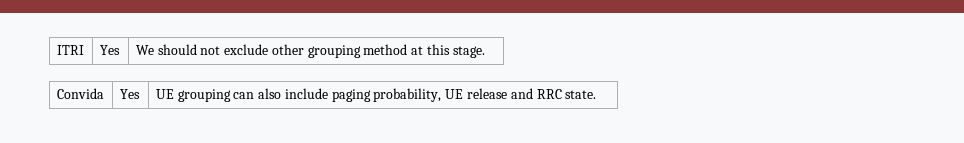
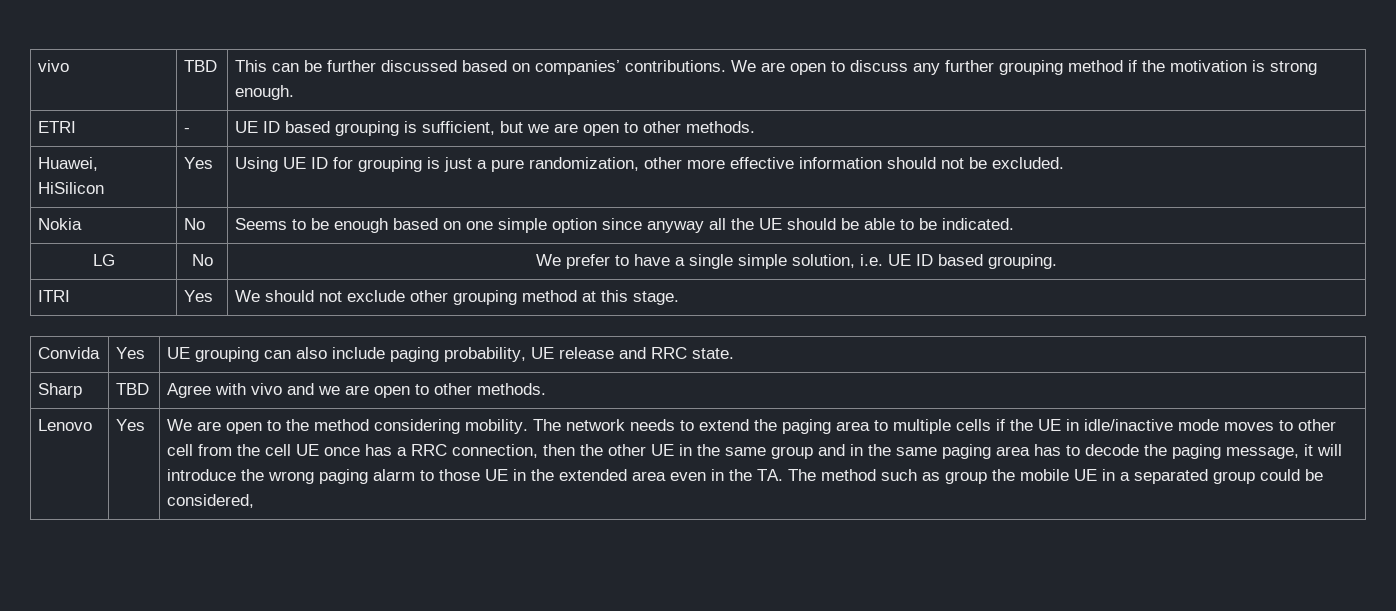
+ vivo | TBD | This can be further discussed based on companies’ contributions. We are open to discuss any further grouping method if the motivation is strong enough.
+ ETRI | - | UE ID based grouping is sufficient, but we are open to other methods.
+ Huawei, HiSilicon | Yes | Using UE ID for grouping is just a pure randomization, other more effective information should not be excluded.
+ Nokia | No | Seems to be enough based on one simple option since anyway all the UE should be able to be indicated.
+ LG | No | We prefer to have a single simple solution, i.e. UE ID based grouping.
+ Sharp | TBD | Agree with vivo and we are open to other methods.
+ Lenovo | Yes | We are open to the method considering mobility. The network needs to extend the paging area to multiple cells if the UE in idle/inactive mode moves to other cell from the cell UE once has a RRC connection, then the other UE in the same group and in the same paging area has to decode the paging message, it will introduce the wrong paging alarm to those UE in the extended area even in the TA. The method such as group the mobile UE in a separated group could be considered,

